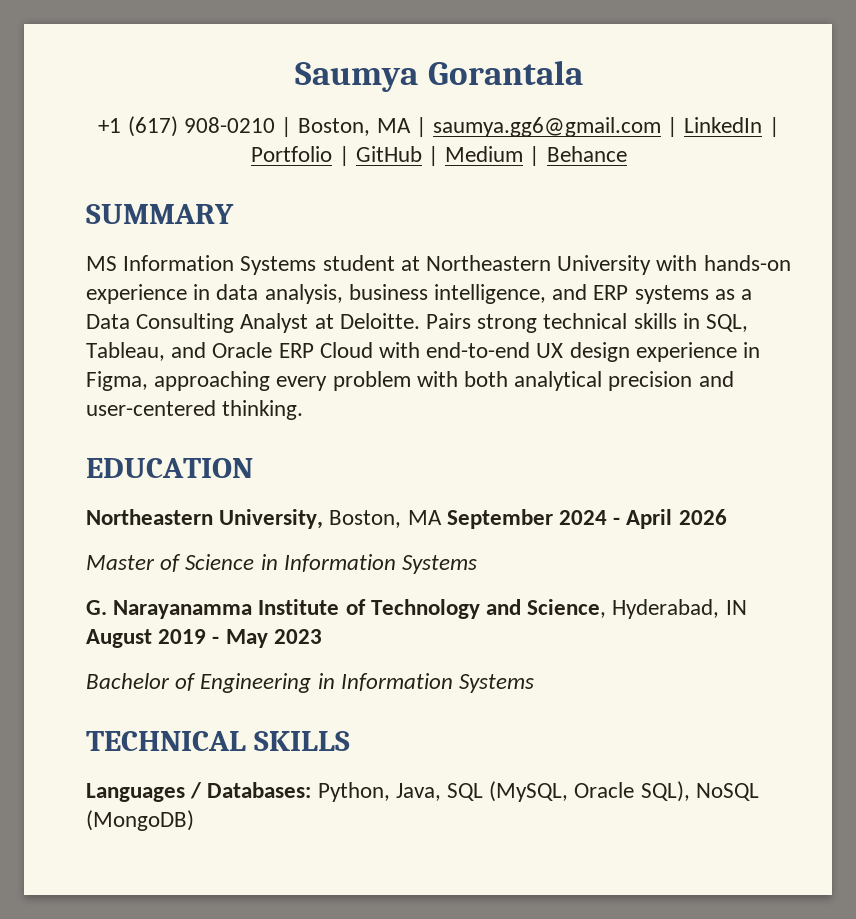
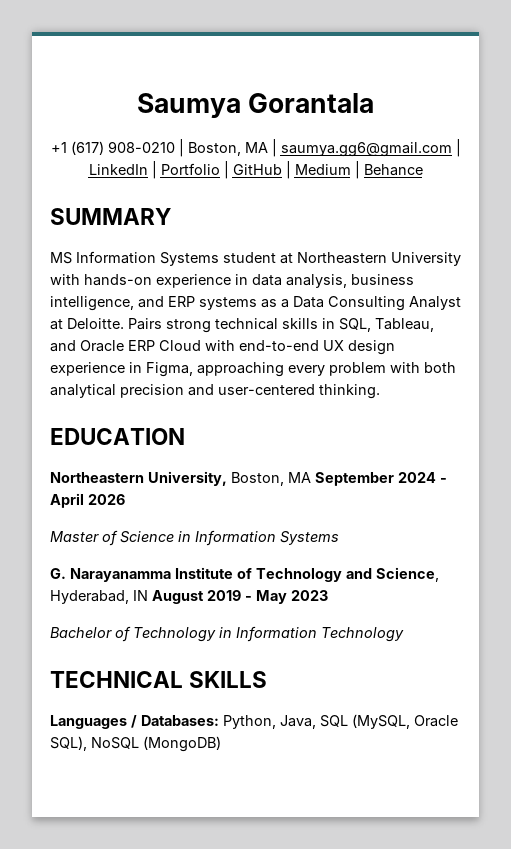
- Bachelor of Engineering in Information Systems
+ Bachelor of Technology in Information Technology

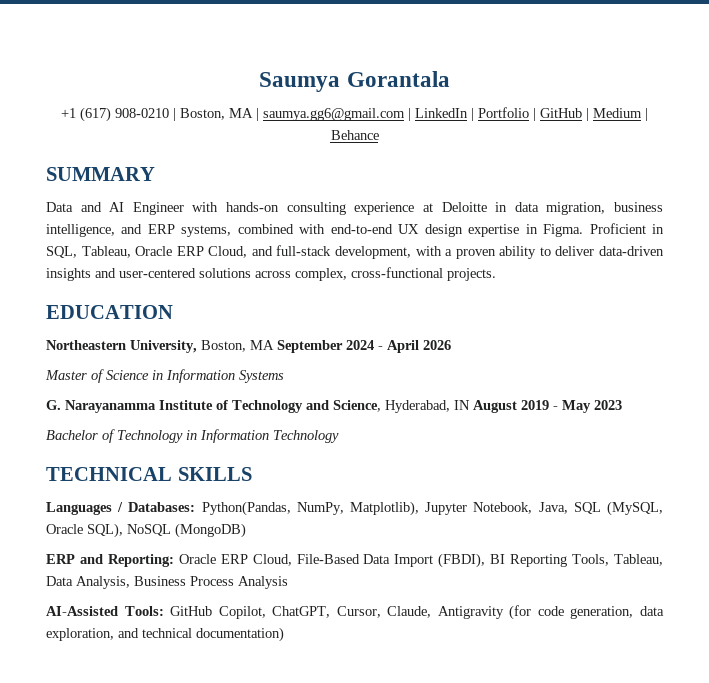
- MS Information Systems student at Northeastern University with hands-on experience in data analysis, business intelligence, and ERP systems as a Data Consulting Analyst at Deloitte. Pairs strong technical skills in SQL, Tableau, and Oracle ERP Cloud with end-to-end UX design experience in Figma, approaching every problem with both analytical precision and user-centered thinking.
+ Data and AI Engineer with hands-on consulting experience at Deloitte in data migration, business intelligence, and ERP systems, combined with end-to-end UX design expertise in Figma. Proficient in SQL, Tableau, Oracle ERP Cloud, and full-stack development, with a proven ability to deliver data-driven insights and user-centered solutions across complex, cross-functional projects.
- Languages / Databases: Python, Java, SQL (MySQL, Oracle SQL), NoSQL (MongoDB)
+ Languages / Databases: Python(Pandas, NumPy, Matplotlib), Jupyter Notebook, Java, SQL (MySQL, Oracle SQL), NoSQL (MongoDB)
+ ERP and Reporting: Oracle ERP Cloud, File-Based Data Import (FBDI), BI Reporting Tools, Tableau, Data Analysis, Business Process Analysis
+ AI-Assisted Tools: GitHub Copilot, ChatGPT, Cursor, Claude, Antigravity (for code generation, data exploration, and technical documentation)

